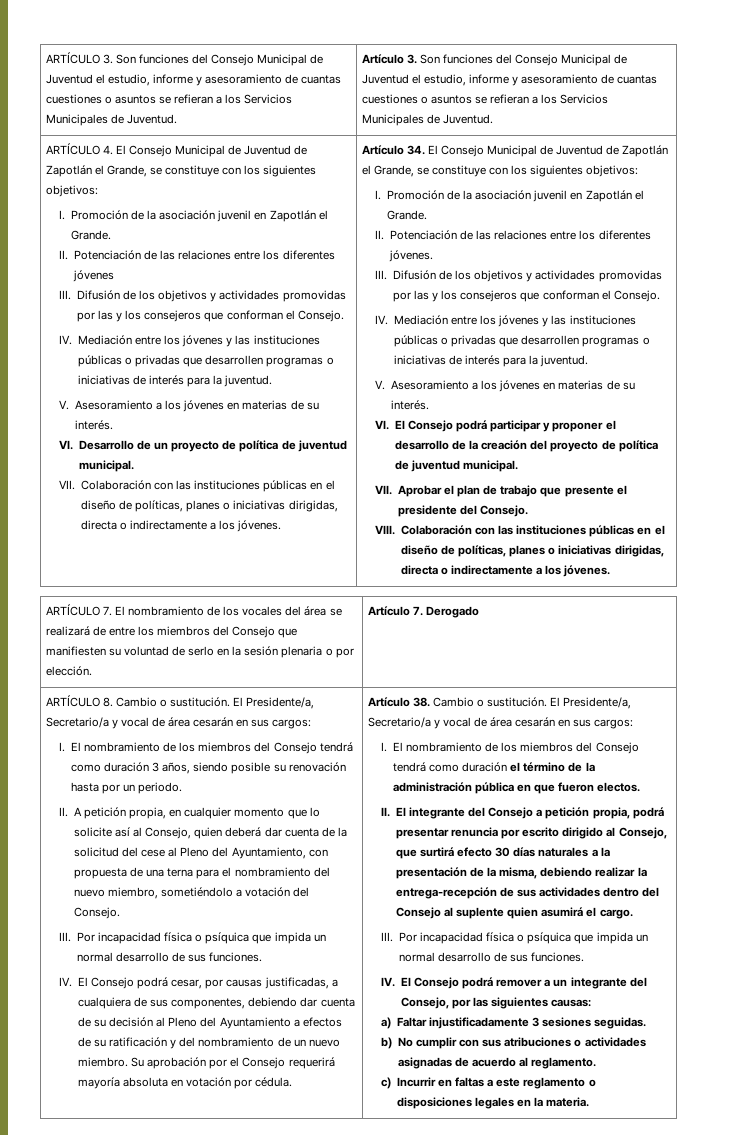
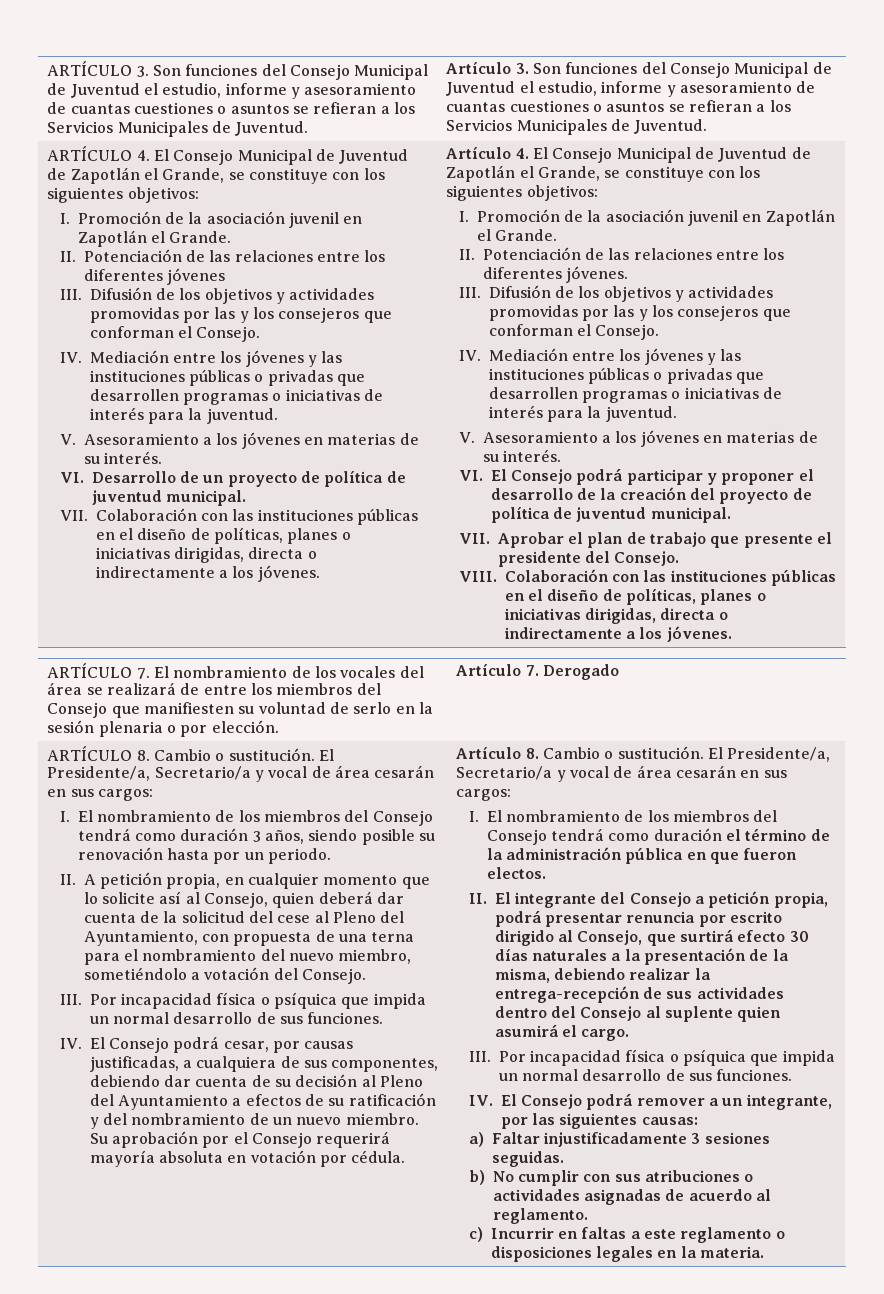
- Artículo 34. El Consejo Municipal de Juventud de Zapotlán el Grande, se constituye con los siguientes objetivos:
+ Artículo 4. El Consejo Municipal de Juventud de Zapotlán el Grande, se constituye con los siguientes objetivos:
- Artículo 38. Cambio o sustitución.
+ Artículo 8. Cambio o sustitución.
- IV. El Consejo podrá remover a un integrante del Consejo, por las siguientes causas:
+ IV. El Consejo podrá remover a un integrante, por las siguientes causas:

